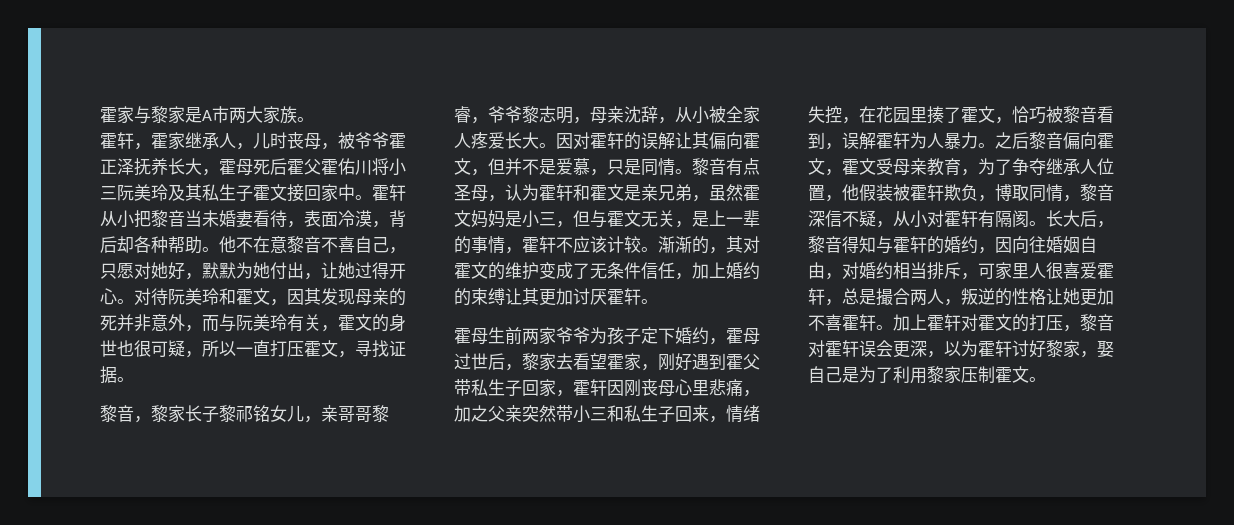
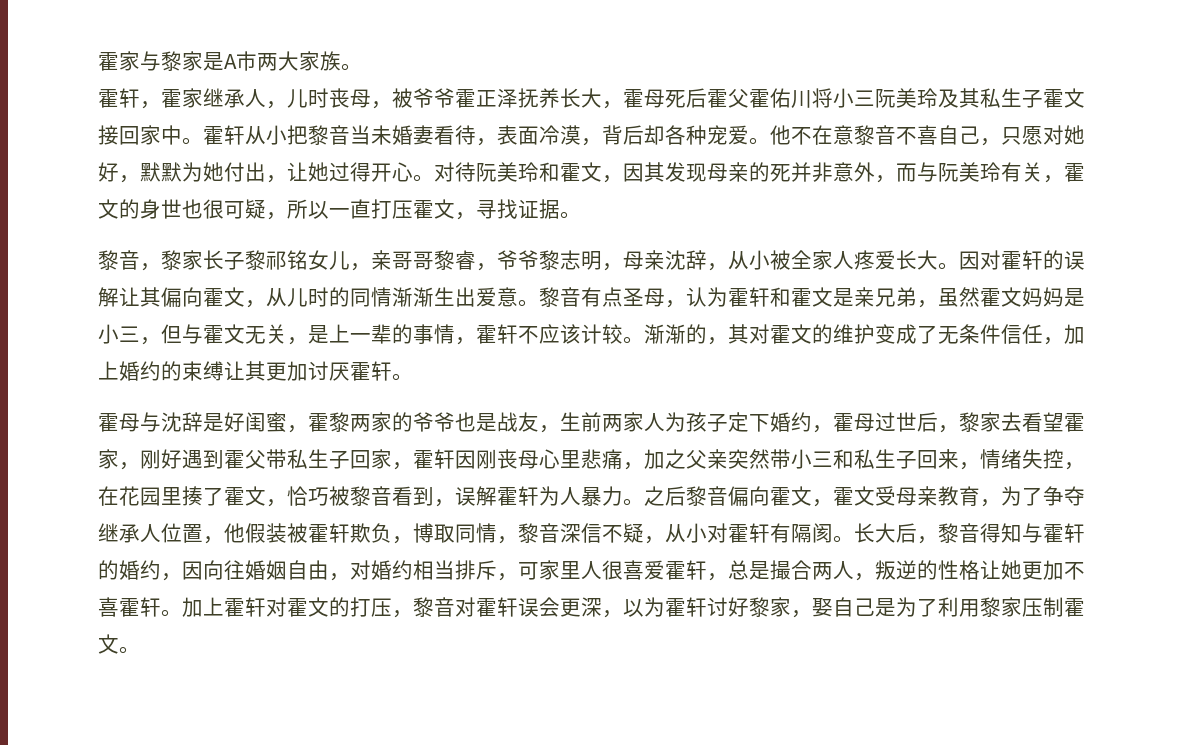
- 霍轩从小把黎音当未婚妻看待，表面冷漠，背后却各种帮助。
+ 霍轩从小把黎音当未婚妻看待，表面冷漠，背后却各种宠爱。
- 因对霍轩的误解让其偏向霍文，但并不是爱慕，只是同情。
+ 因对霍轩的误解让其偏向霍文，从儿时的同情渐渐生出爱意。
- 霍母生前两家爷爷为孩子定下婚约，霍母过世后，黎家去看望霍家，刚好遇到霍父带私生子回家，霍轩因刚丧母心里悲痛，加之父亲突然带小三和私生子回来，情绪失控，在花园里揍了霍文，恰巧被黎音看到，误解霍轩为人暴力。
+ 霍母与沈辞是好闺蜜，霍黎两家的爷爷也是战友，生前两家人为孩子定下婚约，霍母过世后，黎家去看望霍家，刚好遇到霍父带私生子回家，霍轩因刚丧母心里悲痛，加之父亲突然带小三和私生子回来，情绪失控，在花园里揍了霍文，恰巧被黎音看到，误解霍轩为人暴力。

